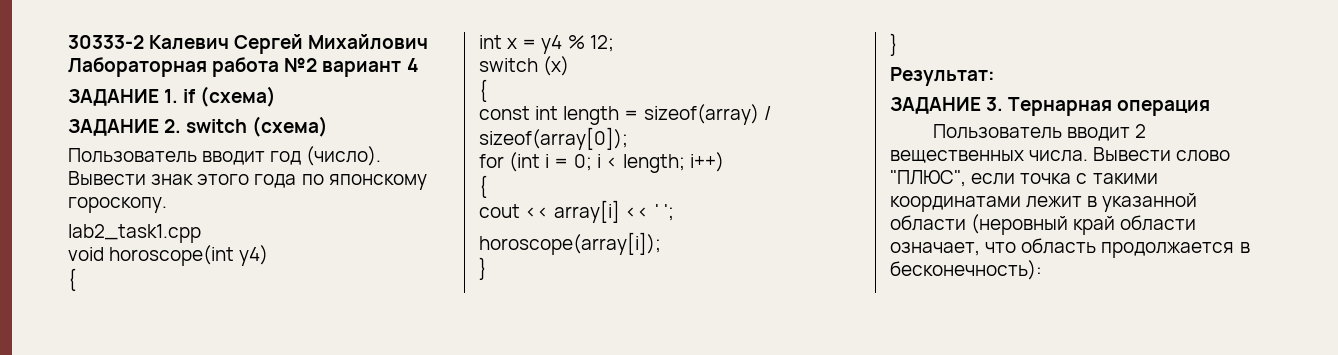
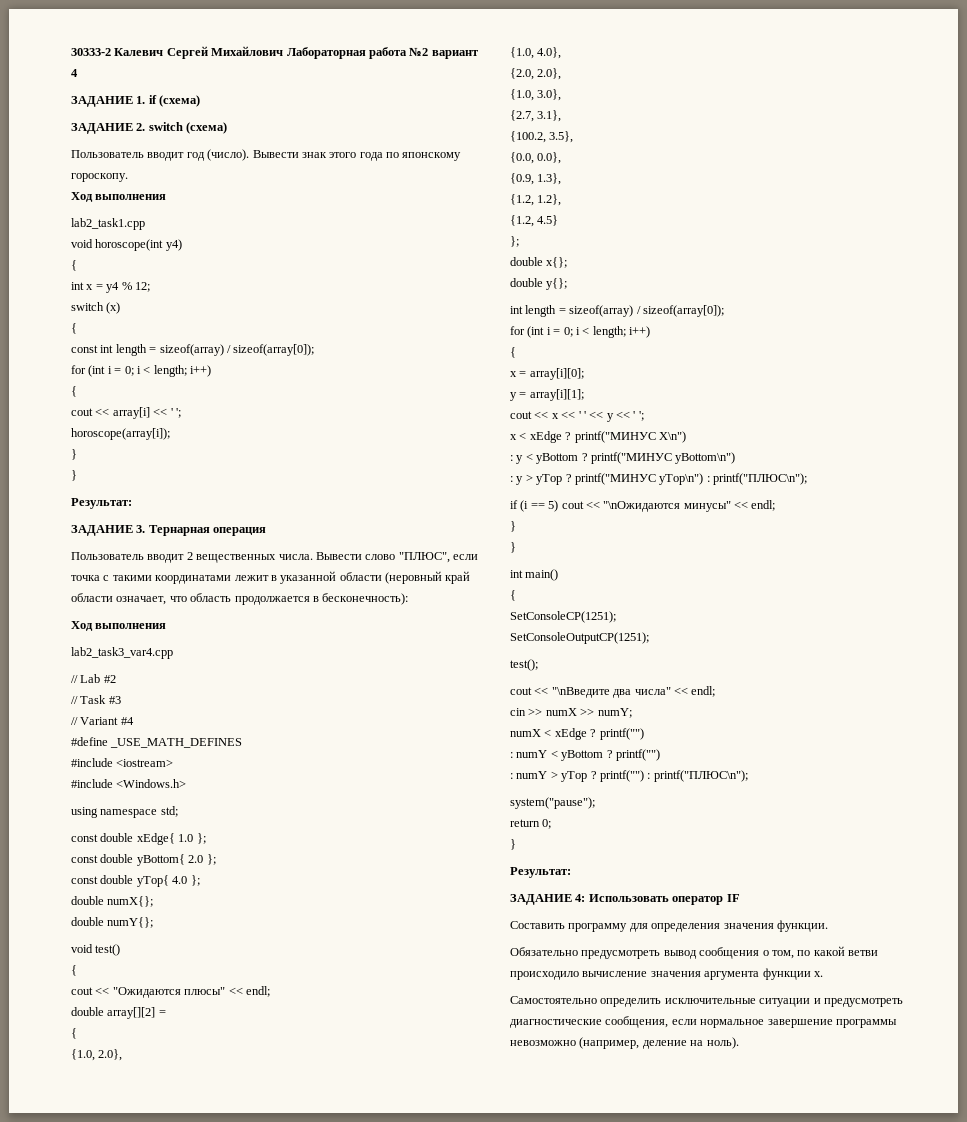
  Вывести знак этого года по японскому гороскопу.
+ Ход выполнения
  Вывести слово "ПЛЮС", если точка с такими координатами лежит в указанной области (неровный край области означает, что область продолжается в бесконечность):
+ Ход выполнения
+ lab2_task3_var4.cpp
+ // Lab #2
+ // Task #3
+ // Variant #4
+ #define _USE_MATH_DEFINES
+ #include <iostream>
+ #include <Windows.h>
+ using namespace std;
+ const double xEdge{ 1.0 };
+ const double yBottom{ 2.0 };
+ const double yTop{ 4.0 };
+ double numX{};
+ double numY{};
+ void test()
+ {
+ cout << "Ожидаются плюсы" << endl;
+ double array[][2] =
+ {
+ {1.0, 2.0},
+ {1.0, 4.0},
+ {2.0, 2.0},
+ {1.0, 3.0},
+ {2.7, 3.1},
+ {100.2, 3.5},
+ {0.0, 0.0},
+ {0.9, 1.3},
+ {1.2, 1.2},
+ {1.2, 4.5}
+ };
+ double x{};
+ double y{};
+ int length = sizeof(array) / sizeof(array[0]);
+ for (int i = 0; i < length; i++)
+ {
+ x = array[i][0];
+ y = array[i][1];
+ cout << x << ' ' << y << ' ';
+ x < xEdge ? printf("МИНУС X\n")
+ : y < yBottom ? printf("МИНУС yBottom\n")
+ : y > yTop ? printf("МИНУС yTop\n") : printf("ПЛЮС\n");
+ if (i == 5) cout << "\nОжидаются минусы" << endl;
+ }
+ }
+ int main()
+ {
+ SetConsoleCP(1251);
+ SetConsoleOutputCP(1251);
+ test();
+ cout << "\nВведите два числа" << endl;
+ cin >> numX >> numY;
+ numX < xEdge ? printf("")
+ : numY < yBottom ? printf("")
+ : numY > yTop ? printf("") : printf("ПЛЮС\n");
+ system("pause");
+ return 0;
+ }
+ Результат:
+ ЗАДАНИЕ 4: Использовать оператор IF
+ Составить программу для определения значения функции.
+ Обязательно предусмотреть вывод сообщения о том, по какой ветви происходило вычисление значения аргумента функции х.
+ Самостоятельно определить исключительные ситуации и предусмотреть диагностические сообщения, если нормальное завершение программы невозможно (например, деление на ноль).

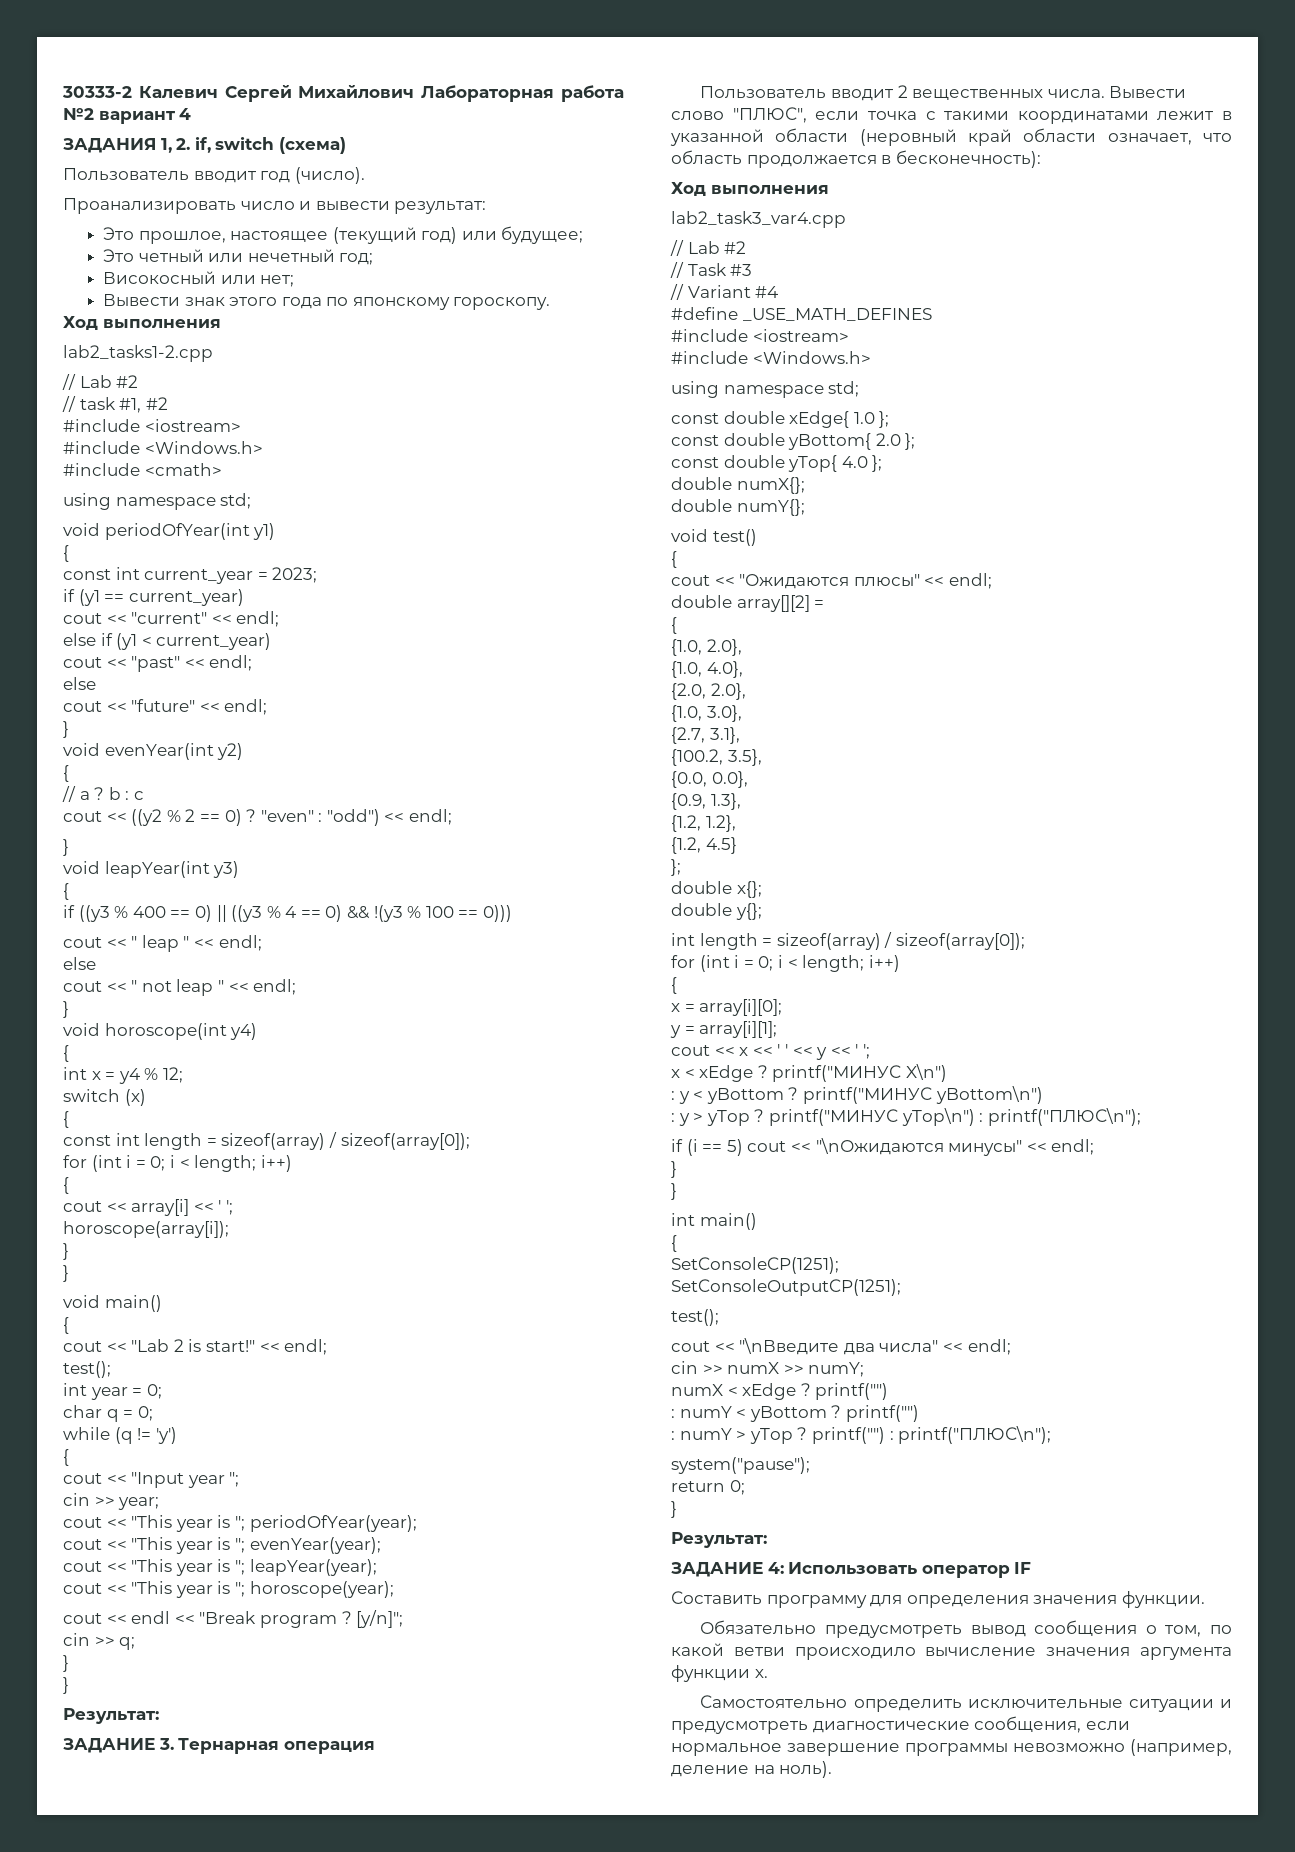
- ЗАДАНИЕ 1. if (схема)
- ЗАДАНИЕ 2. switch (схема)
+ ЗАДАНИЯ 1, 2. if, switch (схема)
- Пользователь вводит год (число). Вывести знак этого года по японскому гороскопу.
+ Пользователь вводит год (число).
+ Проанализировать число и вывести результат:
+ Это прошлое, настоящее (текущий год) или будущее;
+ Это четный или нечетный год;
+ Високосный или нет;
+ Вывести знак этого года по японскому гороскопу.
- lab2_task1.cpp
+ lab2_tasks1-2.cpp
+ // Lab #2
+ // task #1, #2
+ #include <iostream>
+ #include <Windows.h>
+ #include <cmath>
+ using namespace std;
+ void periodOfYear(int y1)
+ {
+ const int current_year = 2023;
+ if (y1 == current_year)
+ cout << "current" << endl;
+ else if (y1 < current_year)
+ cout << "past" << endl;
+ else
+ cout << "future" << endl;
+ }
+ void evenYear(int y2)
+ {
+ // a ? b : c
+ cout << ((y2 % 2 == 0) ? "even" : "odd") << endl;
+ }
+ void leapYear(int y3)
+ {
+ if ((y3 % 400 == 0) || ((y3 % 4 == 0) && !(y3 % 100 == 0)))
+ cout << " leap " << endl;
+ else
+ cout << " not leap " << endl;
+ }
+ void main()
+ {
+ cout << "Lab 2 is start!" << endl;
+ test();
+ int year = 0;
+ char q = 0;
+ while (q != 'y')
+ {
+ cout << "Input year ";
+ cin >> year;
+ cout << "This year is "; periodOfYear(year);
+ cout << "This year is "; evenYear(year);
+ cout << "This year is "; leapYear(year);
+ cout << "This year is "; horoscope(year);
+ cout << endl << "Break program ? [y/n]";
+ cin >> q;
+ }
+ }

